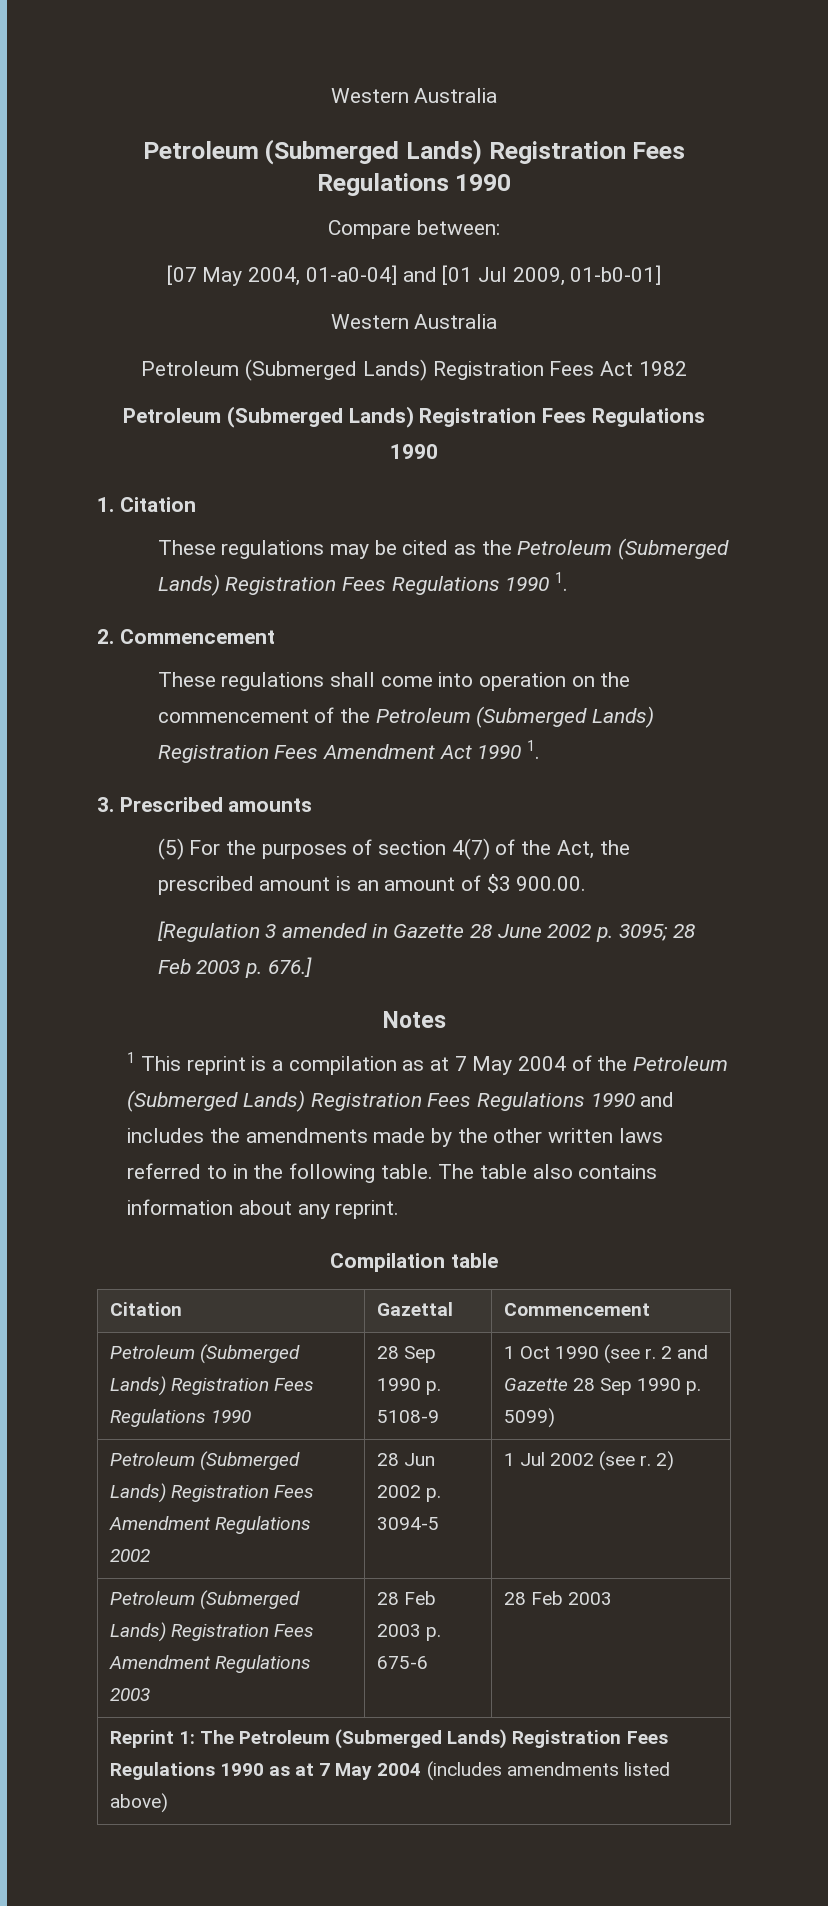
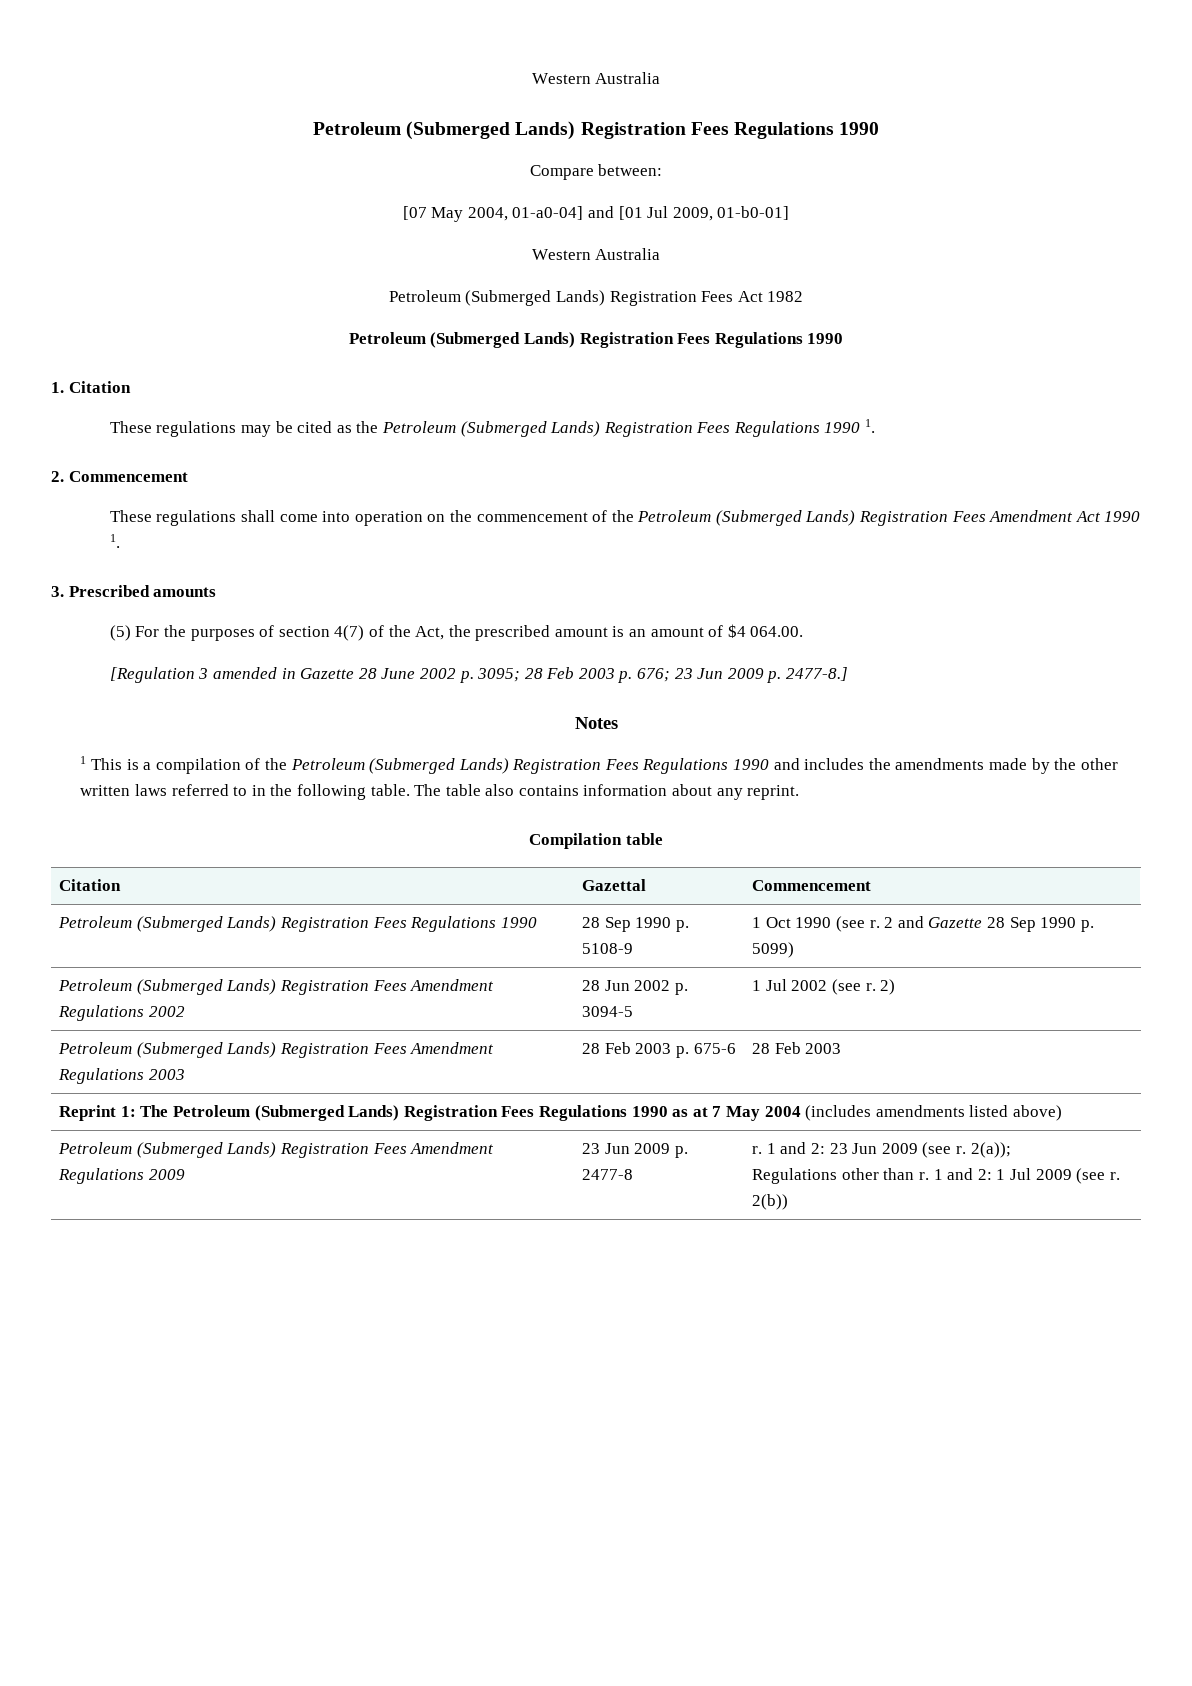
- (5) For the purposes of section 4(7) of the Act, the prescribed amount is an amount of $3 900.00.
+ (5) For the purposes of section 4(7) of the Act, the prescribed amount is an amount of $4 064.00.
- [Regulation 3 amended in Gazette 28 June 2002 p. 3095; 28 Feb 2003 p. 676.]
+ [Regulation 3 amended in Gazette 28 June 2002 p. 3095; 28 Feb 2003 p. 676; 23 Jun 2009 p. 2477-8.]
- 1 This reprint is a compilation as at 7 May 2004 of the Petroleum (Submerged Lands) Registration Fees Regulations 1990 and includes the amendments made by the other written laws referred to in the following table.
+ 1 This is a compilation of the Petroleum (Submerged Lands) Registration Fees Regulations 1990 and includes the amendments made by the other written laws referred to in the following table.
+ Petroleum (Submerged Lands) Registration Fees Amendment Regulations 2009 | 23 Jun 2009 p. 2477-8 | r. 1 and 2: 23 Jun 2009 (see r. 2(a));
+ Regulations other than r. 1 and 2: 1 Jul 2009 (see r. 2(b))

